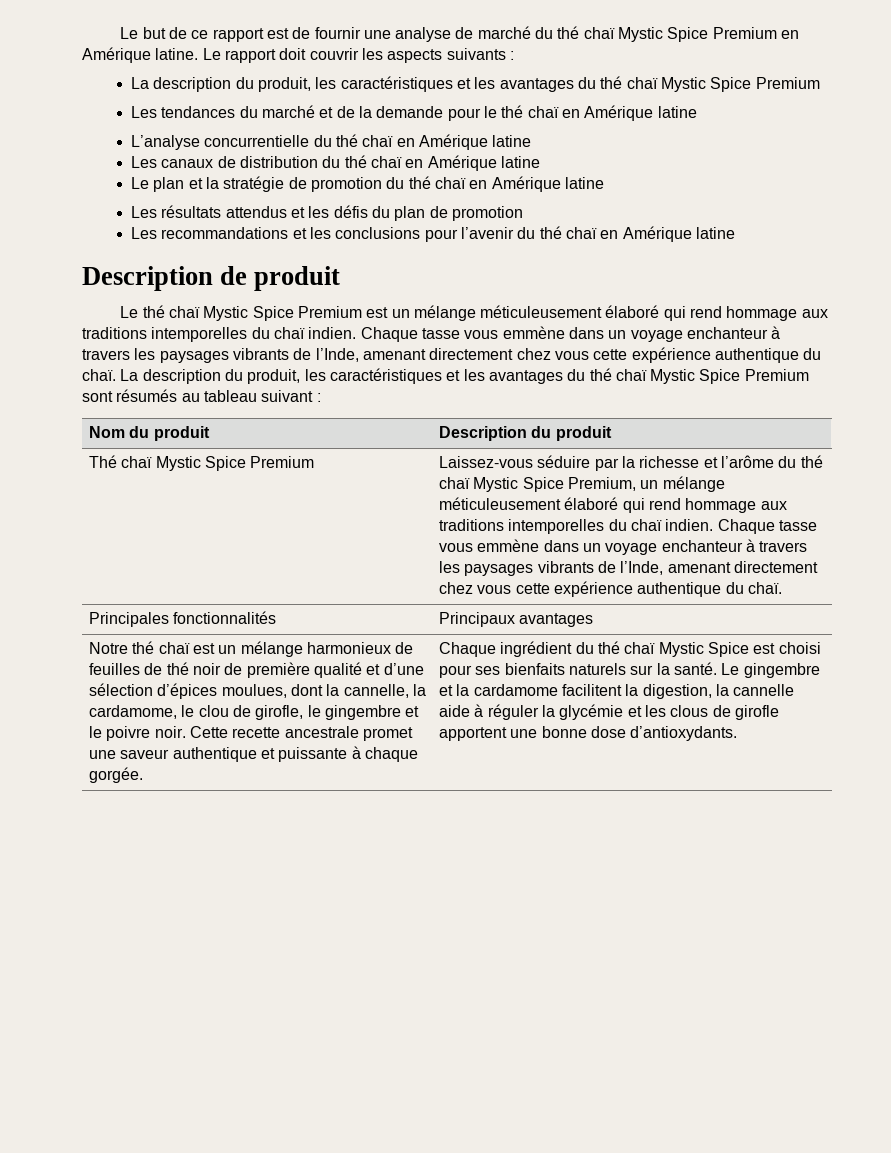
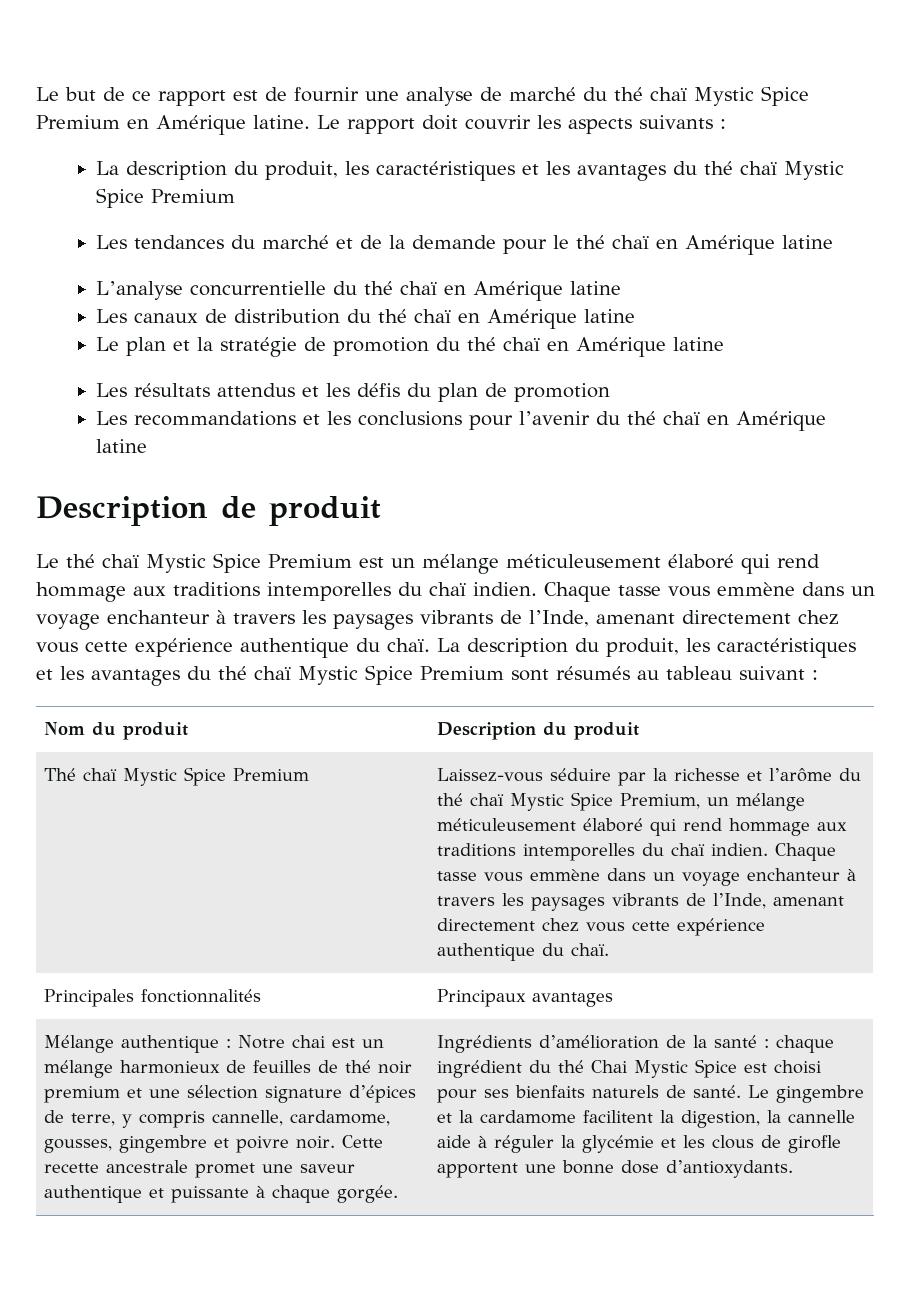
- Notre thé chaï est un mélange harmonieux de feuilles de thé noir de première qualité et d’une sélection d’épices moulues, dont la cannelle, la cardamome, le clou de girofle, le gingembre et le poivre noir.
+ Mélange authentique : Notre chai est un mélange harmonieux de feuilles de thé noir premium et une sélection signature d’épices de terre, y compris cannelle, cardamome, gousses, gingembre et poivre noir.
- Chaque ingrédient du thé chaï Mystic Spice est choisi pour ses bienfaits naturels sur la santé.
+ Ingrédients d’amélioration de la santé : chaque ingrédient du thé Chai Mystic Spice est choisi pour ses bienfaits naturels de santé.

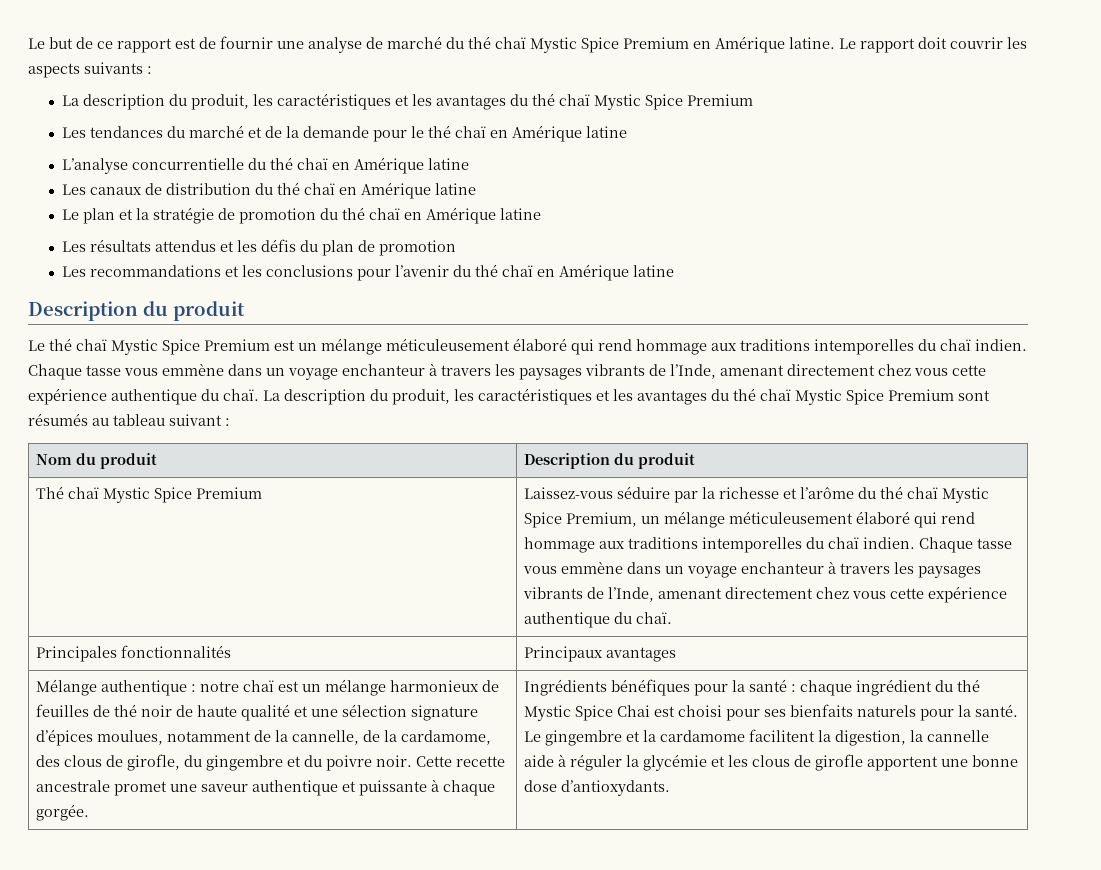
  Les recommandations et les conclusions pour l’avenir du thé chaï en Amérique latine
- Description de produit
+ Description du produit
- Mélange authentique : Notre chai est un mélange harmonieux de feuilles de thé noir premium et une sélection signature d’épices de terre, y compris cannelle, cardamome, gousses, gingembre et poivre noir.
+ Mélange authentique : notre chaï est un mélange harmonieux de feuilles de thé noir de haute qualité et une sélection signature d’épices moulues, notamment de la cannelle, de la cardamome, des clous de girofle, du gingembre et du poivre noir.
- Ingrédients d’amélioration de la santé : chaque ingrédient du thé Chai Mystic Spice est choisi pour ses bienfaits naturels de santé.
+ Ingrédients bénéfiques pour la santé : chaque ingrédient du thé Mystic Spice Chai est choisi pour ses bienfaits naturels pour la santé.

